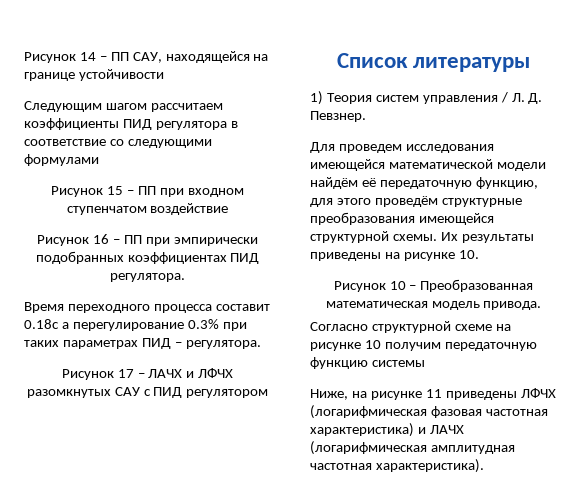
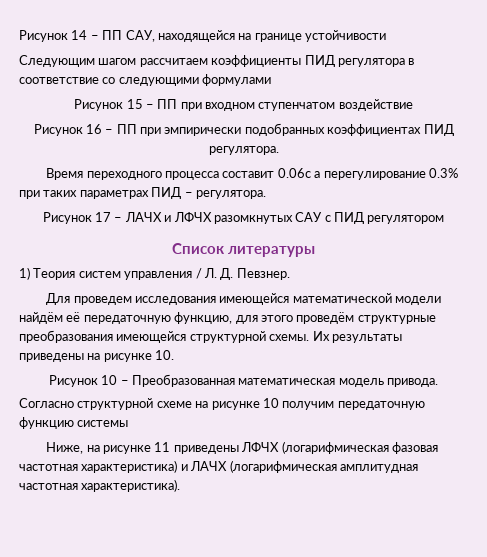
- Время переходного процесса составит 0.18с а перегулирование 0.3% при таких параметрах ПИД – регулятора.
+ Время переходного процесса составит 0.06с а перегулирование 0.3% при таких параметрах ПИД – регулятора.

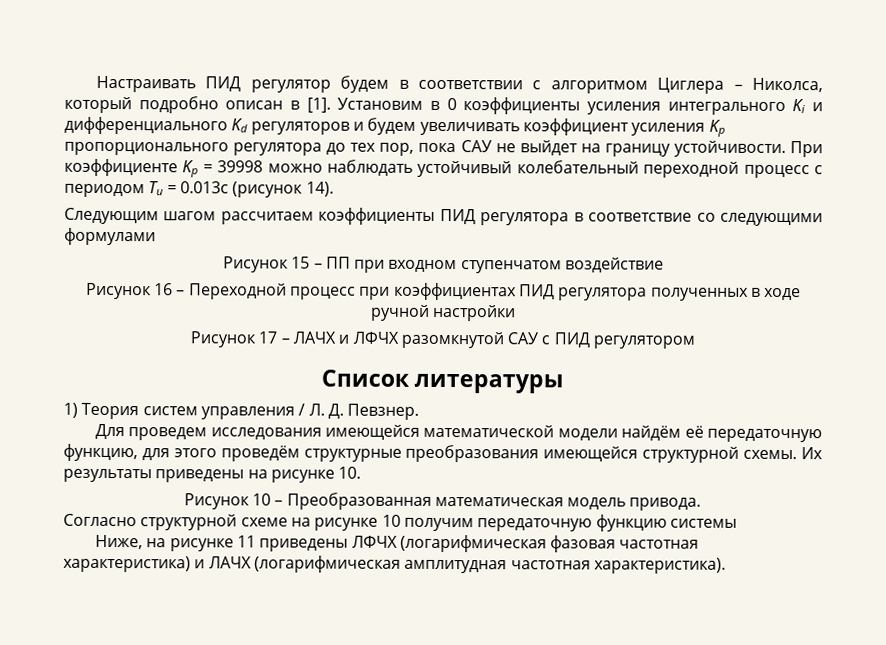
- Рисунок 14 – ПП САУ, находящейся на границе устойчивости
+ Настраивать ПИД регулятор будем в соответствии с алгоритмом Циглера – Николса, который подробно описан в [1]. Установим в 0 коэффициенты усиления интегрального Ki и дифференциального Kd регуляторов и будем увеличивать коэффициент усиления Kp пропорционального регулятора до тех пор, пока САУ не выйдет на границу устойчивости. При коэффициенте Kp = 39998 можно наблюдать устойчивый колебательный переходной процесс с периодом Тu = 0.013с (рисунок 14).
- Рисунок 16 – ПП при эмпирически подобранных коэффициентах ПИД регулятора.
- Время переходного процесса составит 0.06с а перегулирование 0.3% при таких параметрах ПИД – регулятора.
+ Рисунок 16 – Переходной процесс при коэффициентах ПИД регулятора полученных в ходе ручной настройки
- Рисунок 17 – ЛАЧХ и ЛФЧХ разомкнутых САУ с ПИД регулятором
+ Рисунок 17 – ЛАЧХ и ЛФЧХ разомкнутой САУ с ПИД регулятором

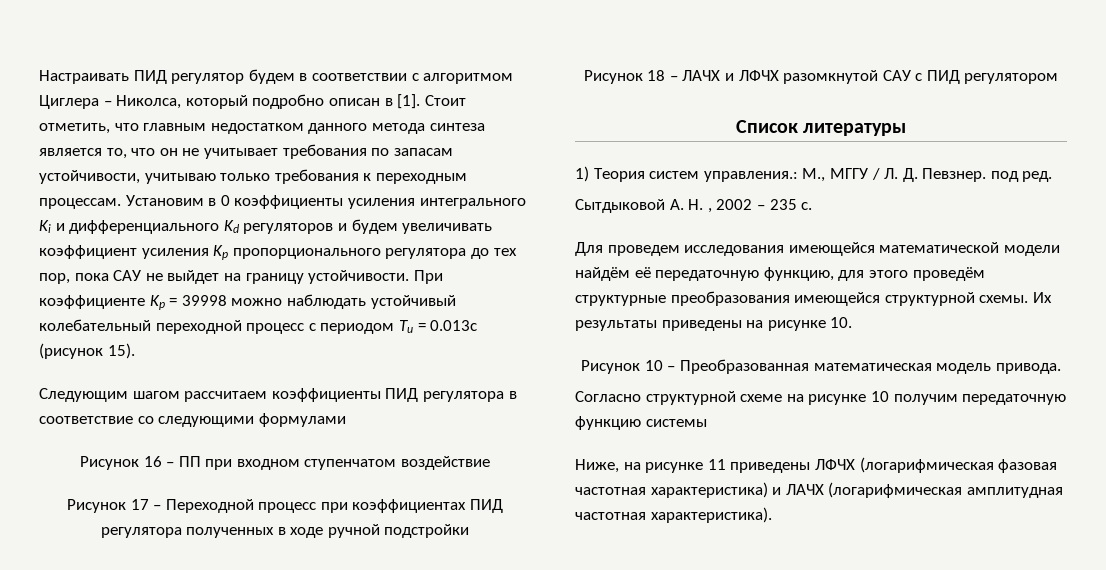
+ Стоит отметить, что главным недостатком данного метода синтеза является то, что он не учитывает требования по запасам устойчивости, учитываю только требования к переходным процессам.
- При коэффициенте Kp = 39998 можно наблюдать устойчивый колебательный переходной процесс с периодом Тu = 0.013с (рисунок 14).
+ При коэффициенте Kp = 39998 можно наблюдать устойчивый колебательный переходной процесс с периодом Тu = 0.013с (рисунок 15).
- Рисунок 15 – ПП при входном ступенчатом воздействие
+ Рисунок 16 – ПП при входном ступенчатом воздействие
- Рисунок 16 – Переходной процесс при коэффициентах ПИД регулятора полученных в ходе ручной настройки
- Рисунок 17 – ЛАЧХ и ЛФЧХ разомкнутой САУ с ПИД регулятором
+ Рисунок 17 – Переходной процесс при коэффициентах ПИД регулятора полученных в ходе ручной подстройки
+ Рисунок 18 – ЛАЧХ и ЛФЧХ разомкнутой САУ с ПИД регулятором
- 1) Теория систем управления / Л. Д. Певзнер.
+ 1) Теория систем управления.: М., МГГУ / Л. Д. Певзнер. под ред.
+ Сытдыковой А. Н. , 2002 – 235 с.

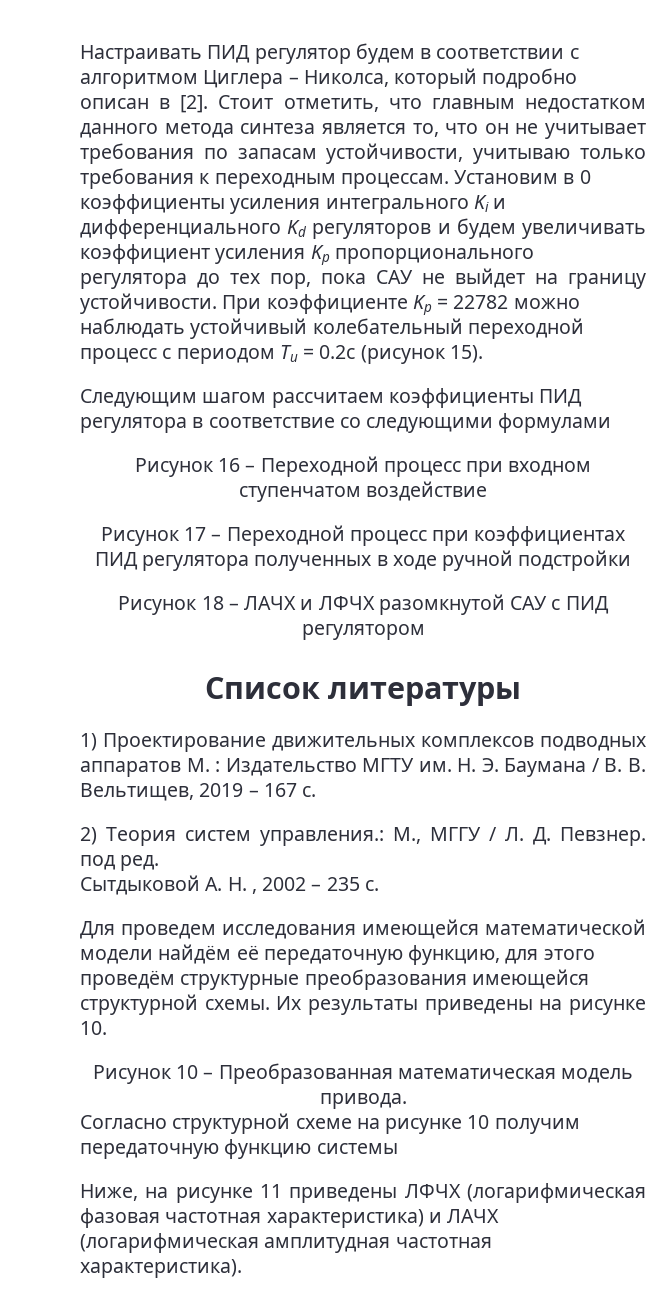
- Настраивать ПИД регулятор будем в соответствии с алгоритмом Циглера – Николса, который подробно описан в [1].
+ Настраивать ПИД регулятор будем в соответствии с алгоритмом Циглера – Николса, который подробно описан в [2].
- При коэффициенте Kp = 39998 можно наблюдать устойчивый колебательный переходной процесс с периодом Тu = 0.013с (рисунок 15).
+ При коэффициенте Kp = 22782 можно наблюдать устойчивый колебательный переходной процесс с периодом Тu = 0.2с (рисунок 15).
- Рисунок 16 – ПП при входном ступенчатом воздействие
+ Рисунок 16 – Переходной процесс при входном ступенчатом воздействие
- 1) Теория систем управления.: М., МГГУ / Л. Д. Певзнер. под ред.
+ 1) Проектирование движительных комплексов подводных аппаратов М. : Издательство МГТУ им. Н. Э. Баумана / В. В. Вельтищев, 2019 – 167 с.
+ 2) Теория систем управления.: М., МГГУ / Л. Д. Певзнер. под ред.

